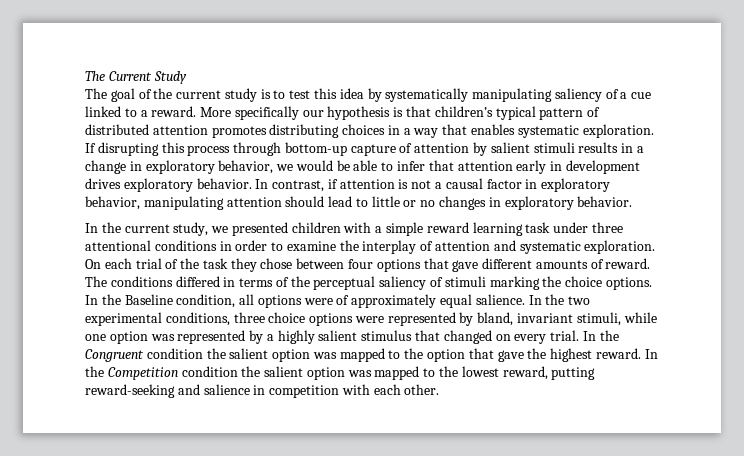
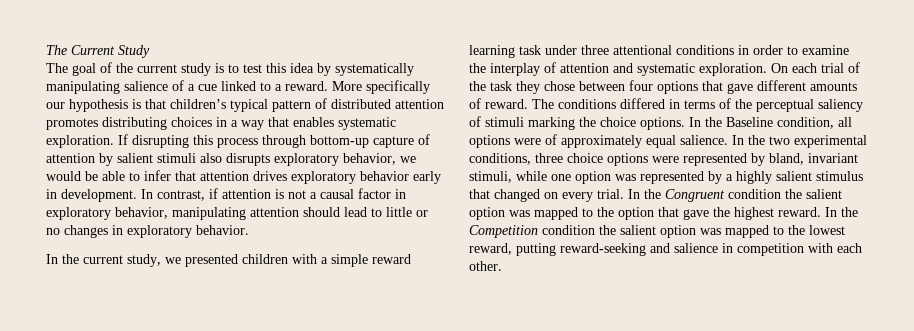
- The goal of the current study is to test this idea by systematically manipulating saliency of a cue linked to a reward.
+ The goal of the current study is to test this idea by systematically manipulating salience of a cue linked to a reward.
- If disrupting this process through bottom-up capture of attention by salient stimuli results in a change in exploratory behavior, we would be able to infer that attention early in development drives exploratory behavior.
+ If disrupting this process through bottom-up capture of attention by salient stimuli also disrupts exploratory behavior, we would be able to infer that attention drives exploratory behavior early in development.

